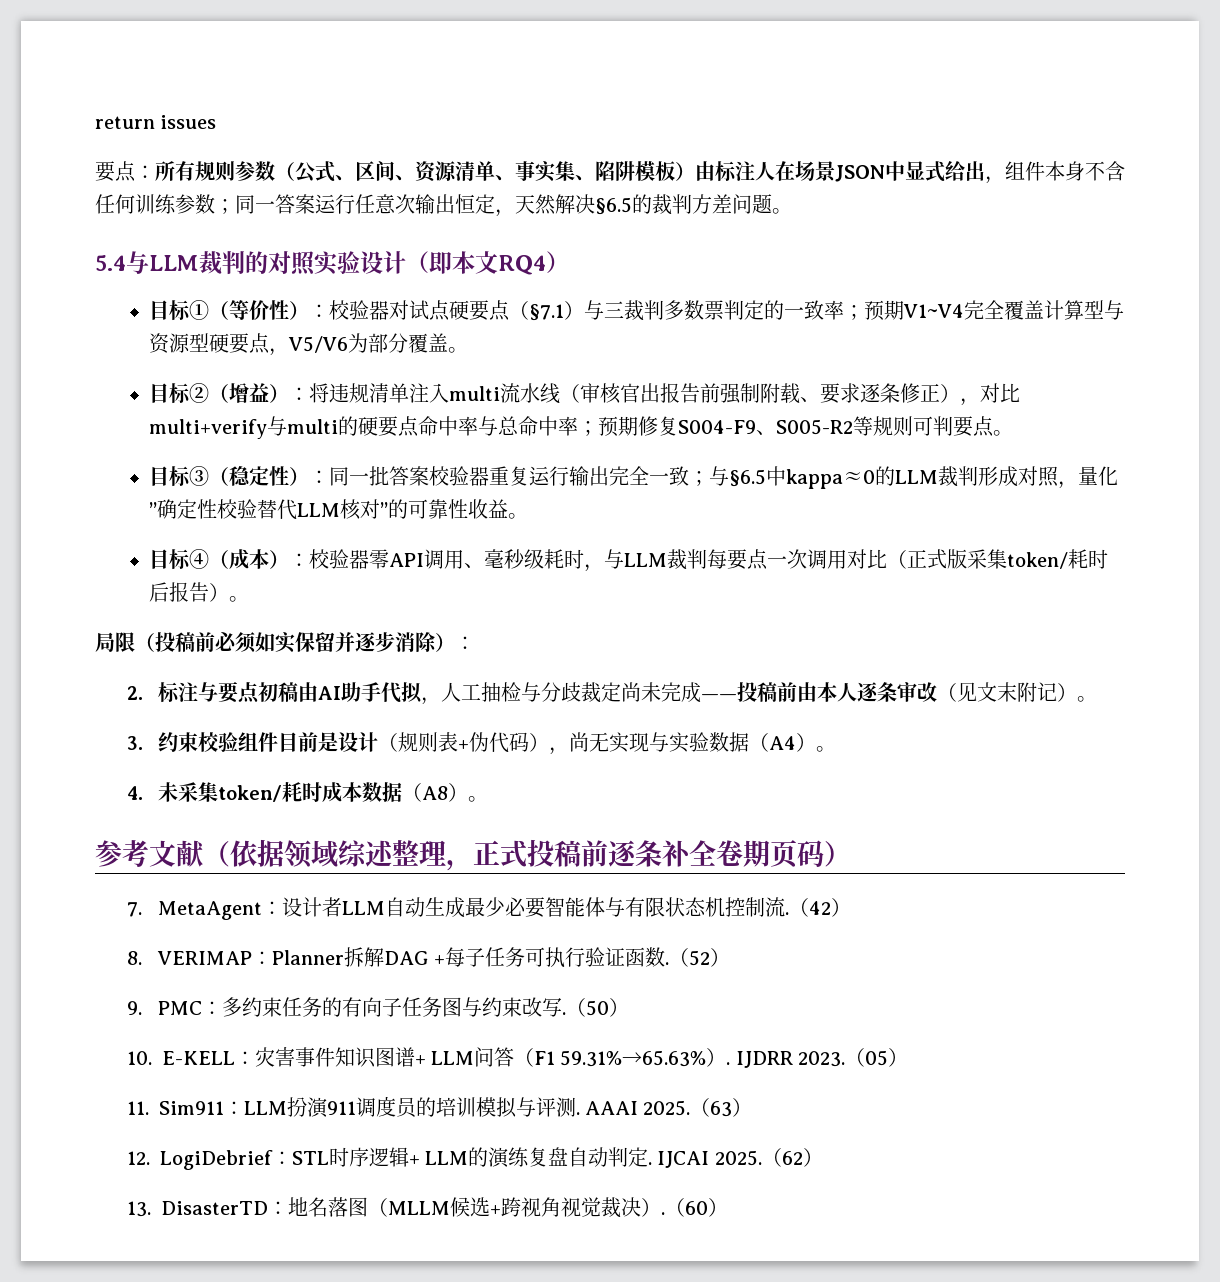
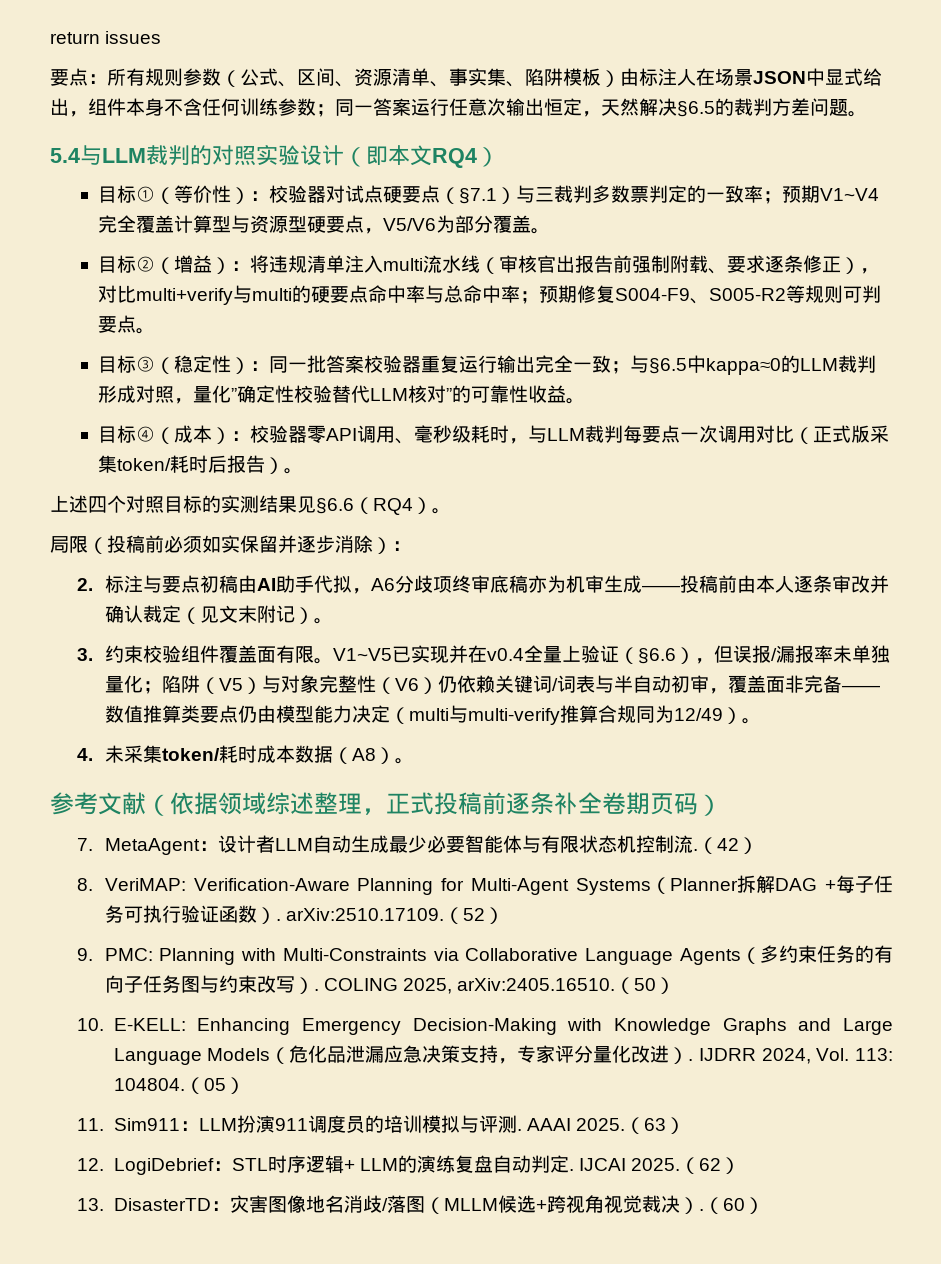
+ 上述四个对照目标的实测结果见§6.6（RQ4）。
- 2.标注与要点初稿由AI助手代拟，人工抽检与分歧裁定尚未完成——投稿前由本人逐条审改（见文末附记）。
+ 2.标注与要点初稿由AI助手代拟，A6分歧项终审底稿亦为机审生成——投稿前由本人逐条审改并确认裁定（见文末附记）。
- 3.约束校验组件目前是设计（规则表+伪代码），尚无实现与实验数据（A4）。
+ 3.约束校验组件覆盖面有限。V1~V5已实现并在v0.4全量上验证（§6.6），但误报/漏报率未单独量化；陷阱（V5）与对象完整性（V6）仍依赖关键词/词表与半自动初审，覆盖面非完备——数值推算类要点仍由模型能力决定（multi与multi-verify推算合规同为12/49）。
- 8. VERIMAP：Planner拆解DAG +每子任务可执行验证函数.（52）
+ 8. VeriMAP: Verification-Aware Planning for Multi-Agent Systems（Planner拆解DAG +每子任务可执行验证函数）. arXiv:2510.17109.（52）
- 9. PMC：多约束任务的有向子任务图与约束改写.（50）
+ 9. PMC: Planning with Multi-Constraints via Collaborative Language Agents（多约束任务的有向子任务图与约束改写）. COLING 2025, arXiv:2405.16510.（50）
- 10. E-KELL：灾害事件知识图谱+ LLM问答（F1 59.31%→65.63%）. IJDRR 2023.
+ 10. E-KELL: Enhancing Emergency Decision-Making with Knowledge Graphs and Large Language Models（危化品泄漏应急决策支持，专家评分量化改进）. IJDRR 2024, Vol. 113: 104804.
- 13. DisasterTD：地名落图（MLLM候选+跨视角视觉裁决）.
+ 13. DisasterTD：灾害图像地名消歧/落图（MLLM候选+跨视角视觉裁决）.

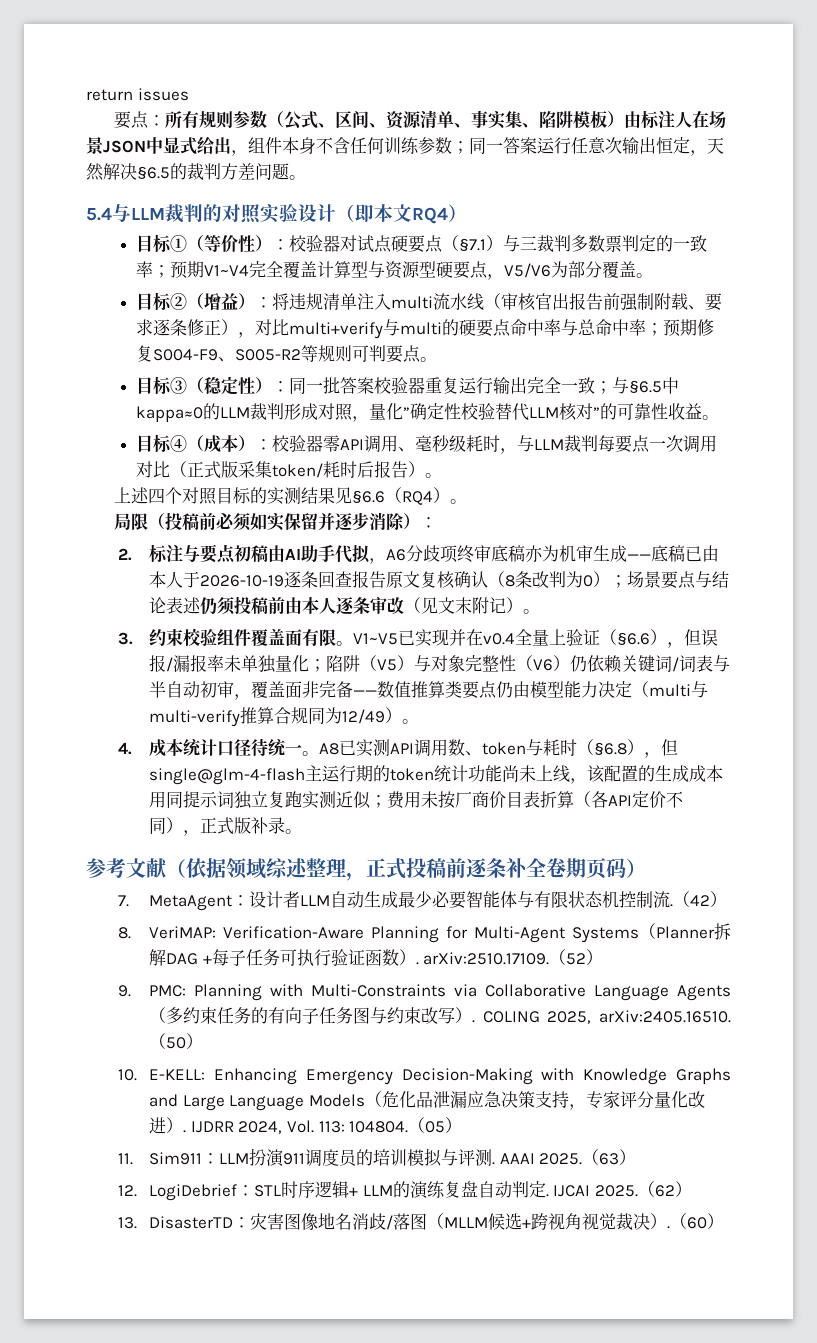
- 2.标注与要点初稿由AI助手代拟，A6分歧项终审底稿亦为机审生成——投稿前由本人逐条审改并确认裁定（见文末附记）。
+ 2.标注与要点初稿由AI助手代拟，A6分歧项终审底稿亦为机审生成——底稿已由本人于2026-10-19逐条回查报告原文复核确认（8条改判为0）；场景要点与结论表述仍须投稿前由本人逐条审改（见文末附记）。
- 4.未采集token/耗时成本数据（A8）。
+ 4.成本统计口径待统一。A8已实测API调用数、token与耗时（§6.8），但single@glm-4-flash主运行期的token统计功能尚未上线，该配置的生成成本用同提示词独立复跑实测近似；费用未按厂商价目表折算（各API定价不同），正式版补录。

